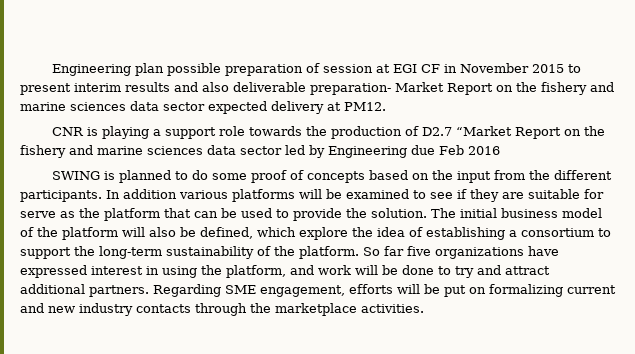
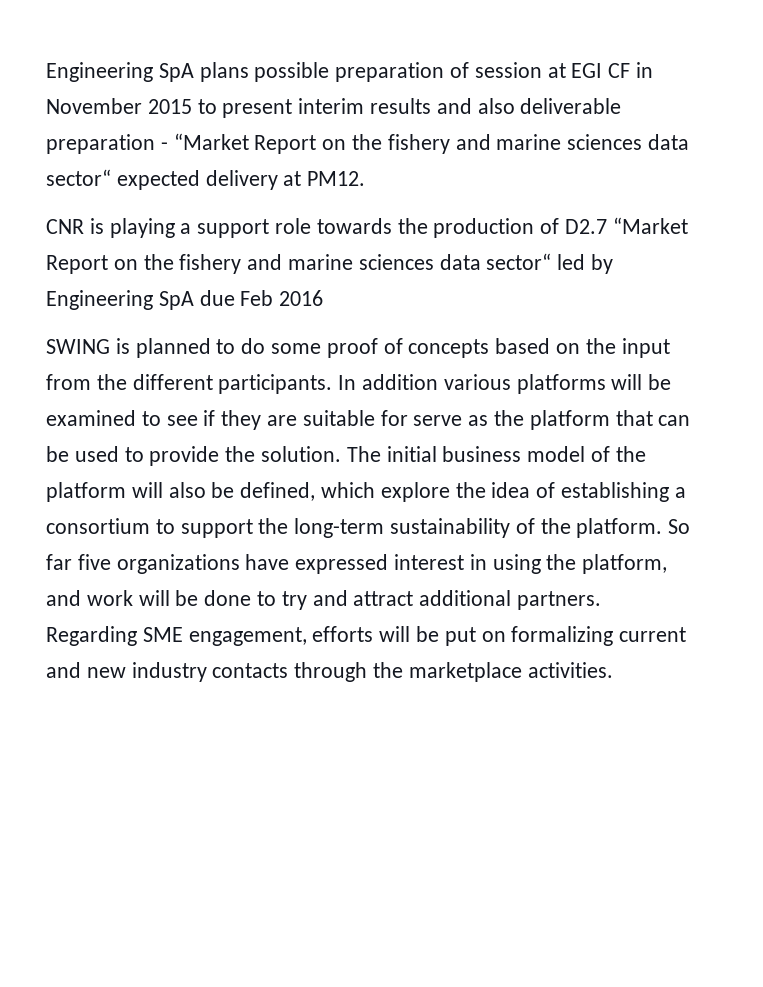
- Engineering plan possible preparation of session at EGI CF in November 2015 to present interim results and also deliverable preparation- Market Report on the fishery and marine sciences data sector expected delivery at PM12.
+ Engineering SpA plans possible preparation of session at EGI CF in November 2015 to present interim results and also deliverable preparation - “Market Report on the fishery and marine sciences data sector“ expected delivery at PM12.
- CNR is playing a support role towards the production of D2.7 “Market Report on the fishery and marine sciences data sector led by Engineering due Feb 2016
+ CNR is playing a support role towards the production of D2.7 “Market Report on the fishery and marine sciences data sector“ led by Engineering SpA due Feb 2016

